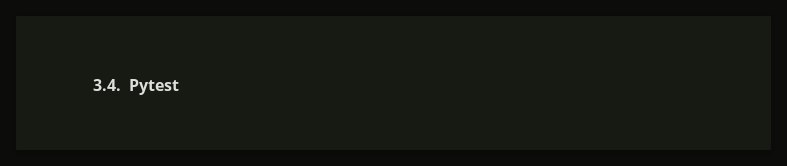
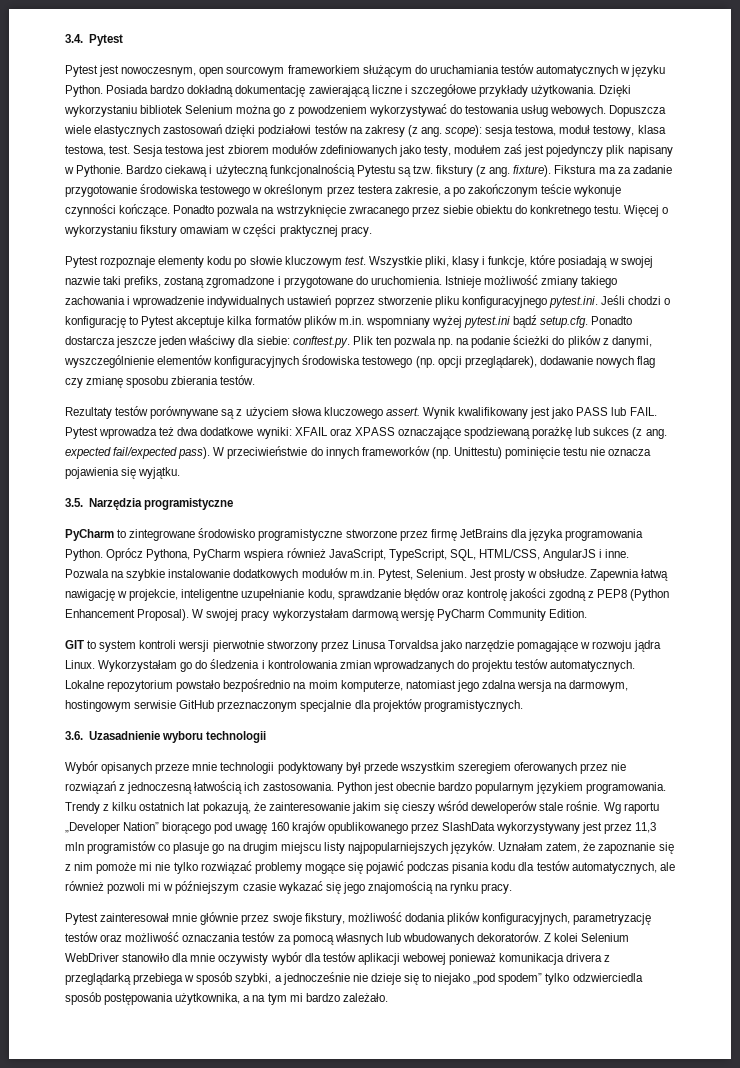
+ Pytest jest nowoczesnym, open sourcowym frameworkiem służącym do uruchamiania testów automatycznych w języku Python. Posiada bardzo dokładną dokumentację zawierającą liczne i szczegółowe przykłady użytkowania. Dzięki wykorzystaniu bibliotek Selenium można go z powodzeniem wykorzystywać do testowania usług webowych. Dopuszcza wiele elastycznych zastosowań dzięki podziałowi testów na zakresy (z ang. scope): sesja testowa, moduł testowy, klasa testowa, test. Sesja testowa jest zbiorem modułów zdefiniowanych jako testy, modułem zaś jest pojedynczy plik napisany w Pythonie. Bardzo ciekawą i użyteczną funkcjonalnością Pytestu są tzw. fikstury (z ang. fixture). Fikstura ma za zadanie przygotowanie środowiska testowego w określonym przez testera zakresie, a po zakończonym teście wykonuje czynności kończące. Ponadto pozwala na wstrzyknięcie zwracanego przez siebie obiektu do konkretnego testu. Więcej o wykorzystaniu fikstury omawiam w części praktycznej pracy.
+ Pytest rozpoznaje elementy kodu po słowie kluczowym test. Wszystkie pliki, klasy i funkcje, które posiadają w swojej nazwie taki prefiks, zostaną zgromadzone i przygotowane do uruchomienia. Istnieje możliwość zmiany takiego zachowania i wprowadzenie indywidualnych ustawień poprzez stworzenie pliku konfiguracyjnego pytest.ini. Jeśli chodzi o konfigurację to Pytest akceptuje kilka formatów plików m.in. wspomniany wyżej pytest.ini bądź setup.cfg. Ponadto dostarcza jeszcze jeden właściwy dla siebie: conftest.py. Plik ten pozwala np. na podanie ścieżki do plików z danymi, wyszczególnienie elementów konfiguracyjnych środowiska testowego (np. opcji przeglądarek), dodawanie nowych flag czy zmianę sposobu zbierania testów.
+ Rezultaty testów porównywane są z użyciem słowa kluczowego assert. Wynik kwalifikowany jest jako PASS lub FAIL. Pytest wprowadza też dwa dodatkowe wyniki: XFAIL oraz XPASS oznaczające spodziewaną porażkę lub sukces (z ang. expected fail/expected pass). W przeciwieństwie do innych frameworków (np. Unittestu) pominięcie testu nie oznacza pojawienia się wyjątku.
+ 3.5. Narzędzia programistyczne
+ PyCharm to zintegrowane środowisko programistyczne stworzone przez firmę JetBrains dla języka programowania Python. Oprócz Pythona, PyCharm wspiera również JavaScript, TypeScript, SQL, HTML/CSS, AngularJS i inne. Pozwala na szybkie instalowanie dodatkowych modułów m.in. Pytest, Selenium. Jest prosty w obsłudze. Zapewnia łatwą nawigację w projekcie, inteligentne uzupełnianie kodu, sprawdzanie błędów oraz kontrolę jakości zgodną z PEP8 (Python Enhancement Proposal). W swojej pracy wykorzystałam darmową wersję PyCharm Community Edition.
+ GIT to system kontroli wersji pierwotnie stworzony przez Linusa Torvaldsa jako narzędzie pomagające w rozwoju jądra Linux. Wykorzystałam go do śledzenia i kontrolowania zmian wprowadzanych do projektu testów automatycznych. Lokalne repozytorium powstało bezpośrednio na moim komputerze, natomiast jego zdalna wersja na darmowym, hostingowym serwisie GitHub przeznaczonym specjalnie dla projektów programistycznych.
+ 3.6. Uzasadnienie wyboru technologii
+ Wybór opisanych przeze mnie technologii podyktowany był przede wszystkim szeregiem oferowanych przez nie rozwiązań z jednoczesną łatwością ich zastosowania. Python jest obecnie bardzo popularnym językiem programowania. Trendy z kilku ostatnich lat pokazują, że zainteresowanie jakim się cieszy wśród deweloperów stale rośnie. Wg raportu „Developer Nation” biorącego pod uwagę 160 krajów opublikowanego przez SlashData wykorzystywany jest przez 11,3 mln programistów co plasuje go na drugim miejscu listy najpopularniejszych języków. Uznałam zatem, że zapoznanie się z nim pomoże mi nie tylko rozwiązać problemy mogące się pojawić podczas pisania kodu dla testów automatycznych, ale również pozwoli mi w późniejszym czasie wykazać się jego znajomością na rynku pracy.
+ Pytest zainteresował mnie głównie przez swoje fikstury, możliwość dodania plików konfiguracyjnych, parametryzację testów oraz możliwość oznaczania testów za pomocą własnych lub wbudowanych dekoratorów. Z kolei Selenium WebDriver stanowiło dla mnie oczywisty wybór dla testów aplikacji webowej ponieważ komunikacja drivera z przeglądarką przebiega w sposób szybki, a jednocześnie nie dzieje się to niejako „pod spodem” tylko odzwierciedla sposób postępowania użytkownika, a na tym mi bardzo zależało.

